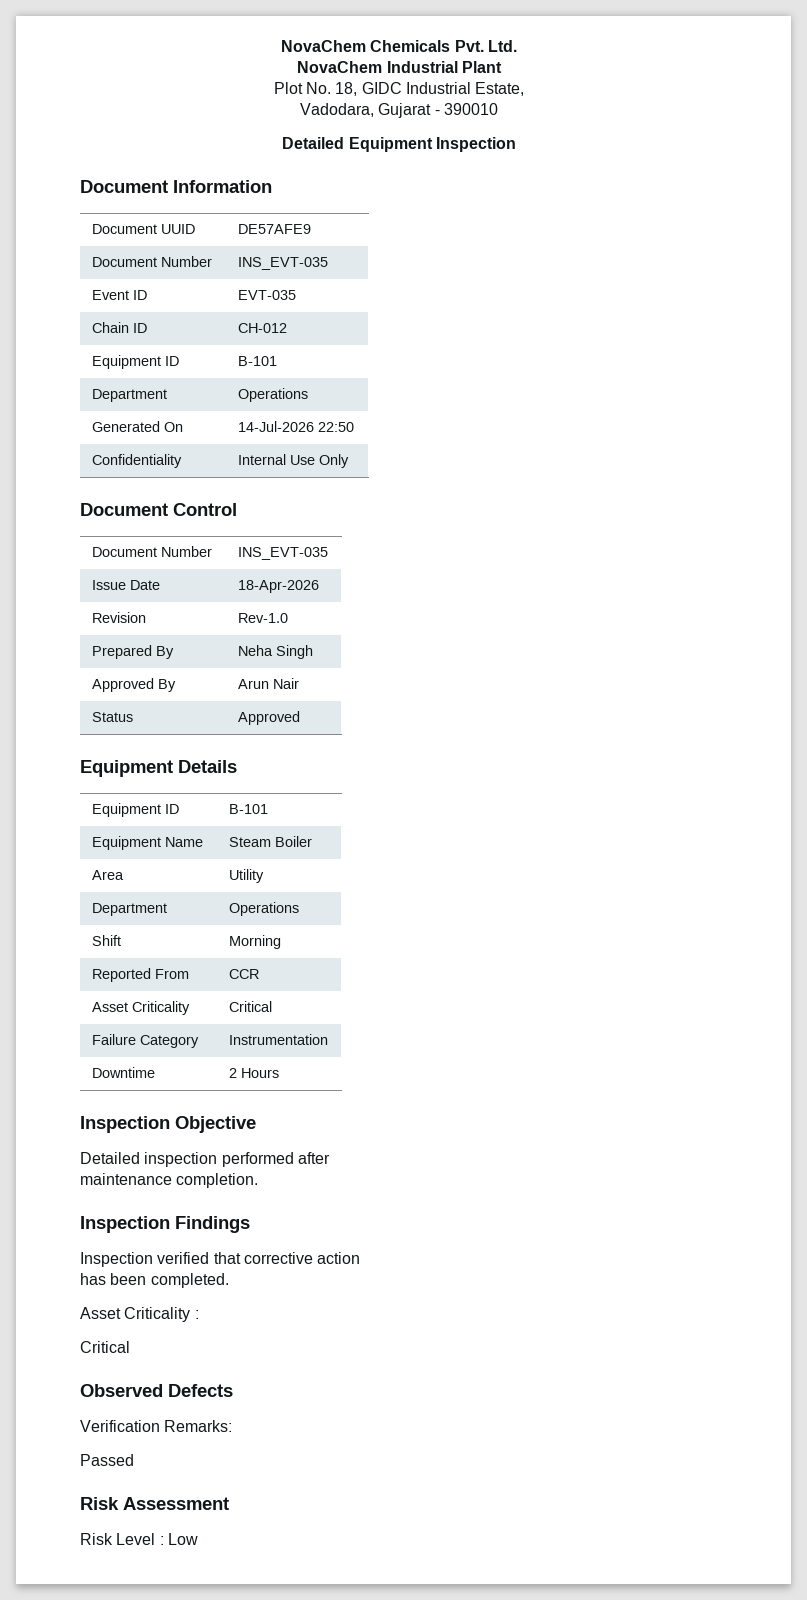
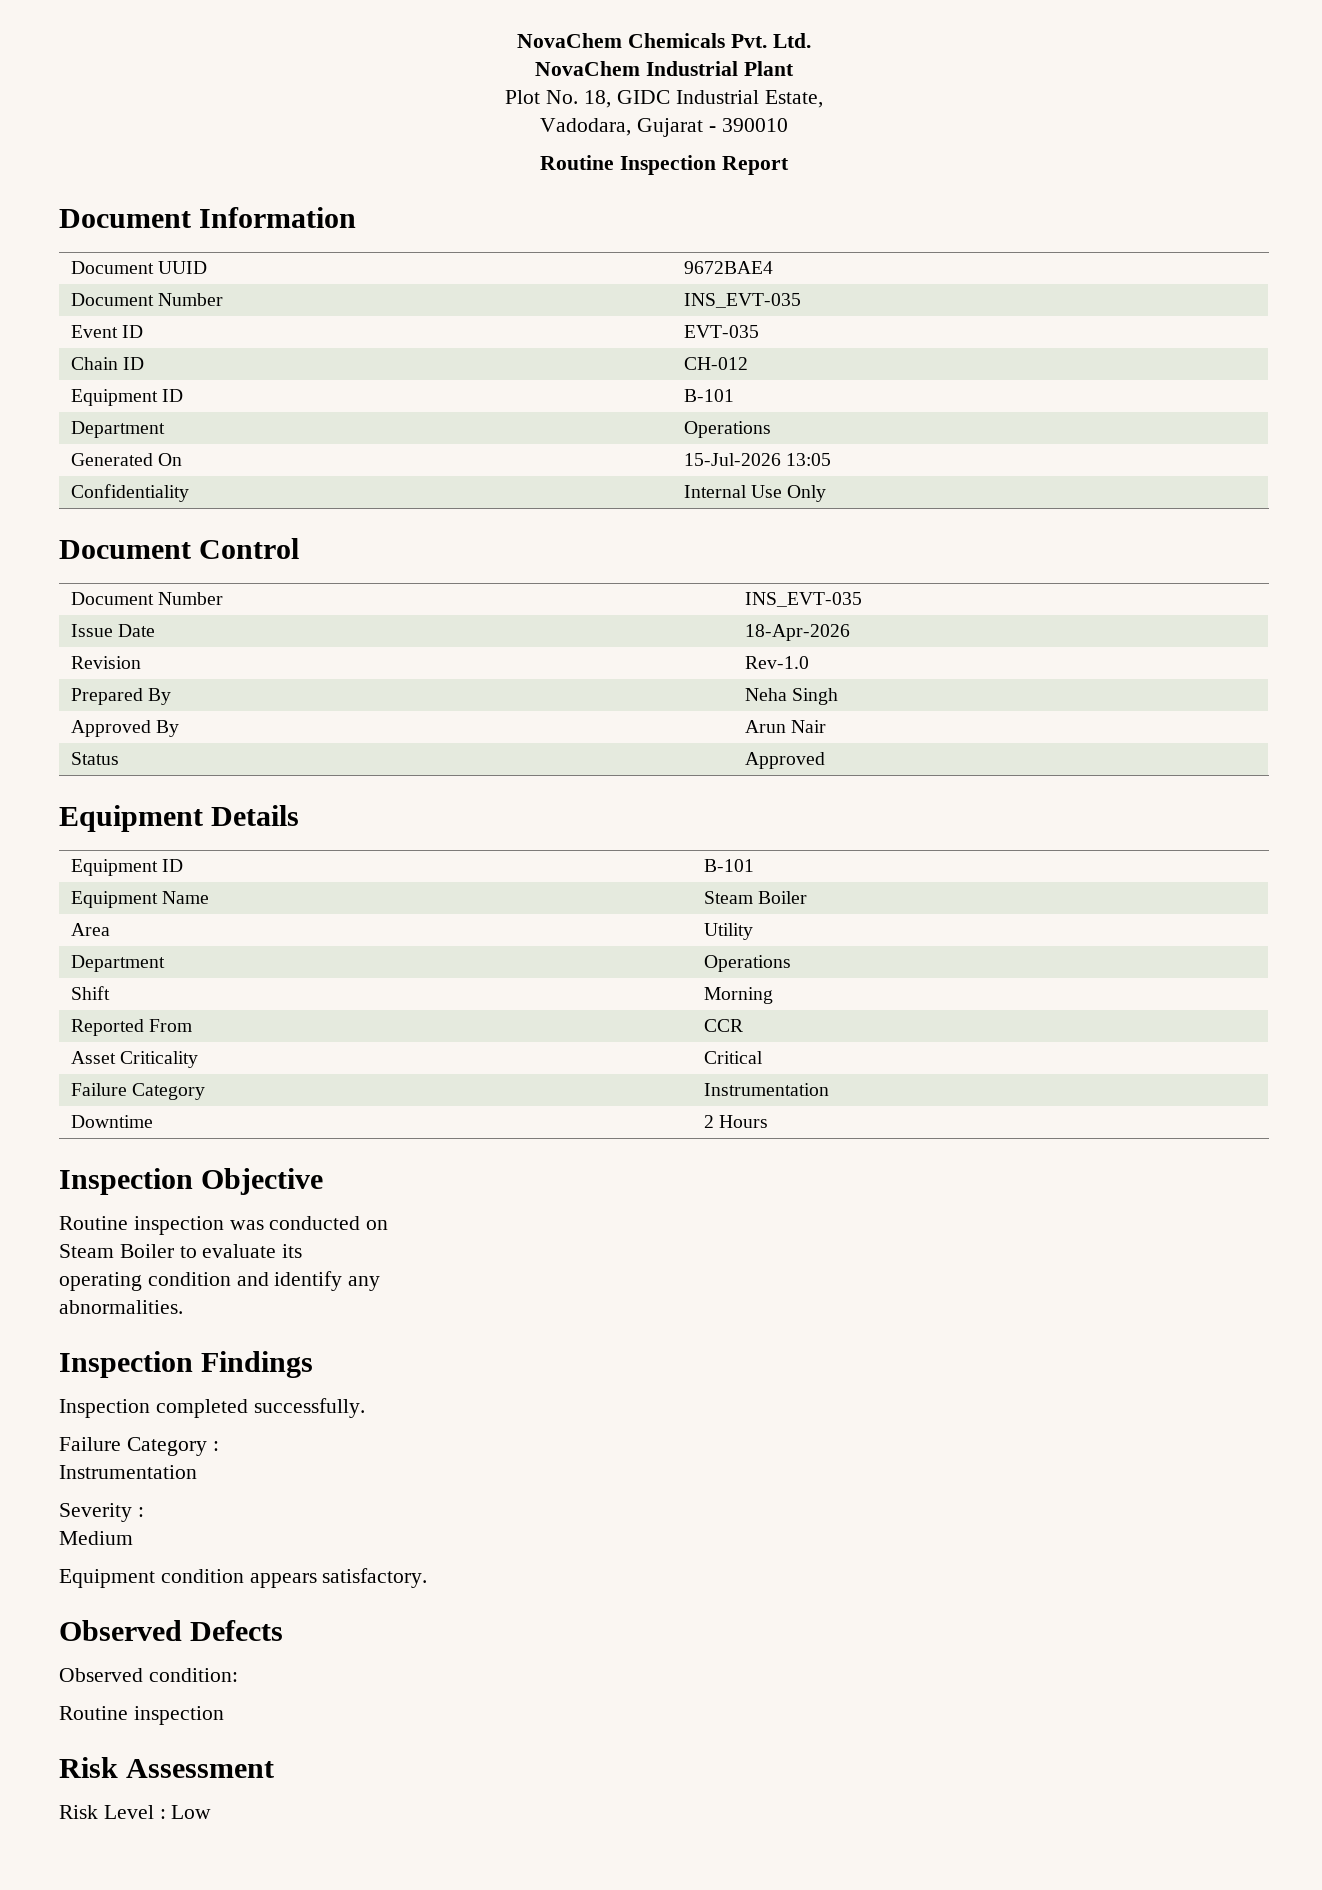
- Detailed Equipment Inspection
+ Routine Inspection Report
- Document UUID | DE57AFE9
+ Document UUID | 9672BAE4
- Generated On | 14-Jul-2026 22:50
+ Generated On | 15-Jul-2026 13:05
- Detailed inspection performed after
- maintenance completion.
+ Routine inspection was conducted on
+ Steam Boiler to evaluate its
+ operating condition and identify any
+ abnormalities.
  Inspection Findings
- Inspection verified that corrective action
- has been completed.
- Asset Criticality :
- Critical
+ Inspection completed successfully.
+ Failure Category :
+ Instrumentation
+ Severity :
+ Medium
+ Equipment condition appears satisfactory.
  Observed Defects
- Verification Remarks:
- Passed
+ Observed condition:
+ Routine inspection

